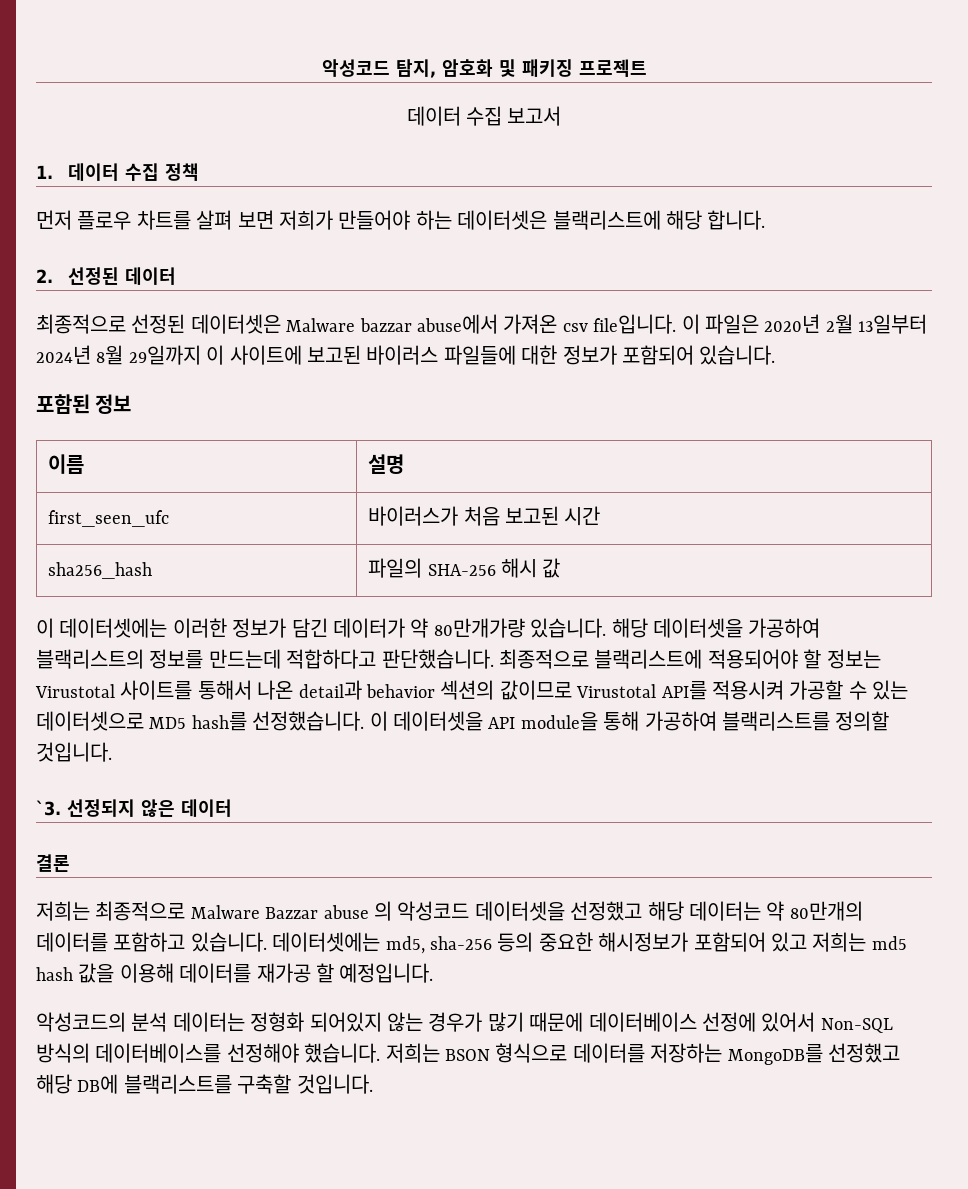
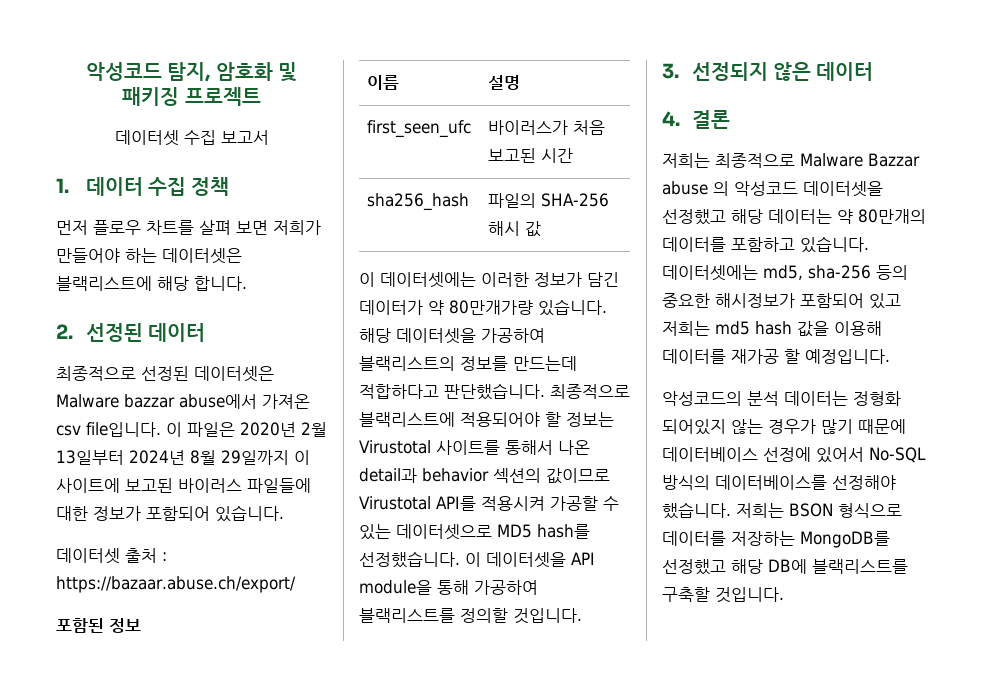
- 데이터 수집 보고서
+ 데이터셋 수집 보고서
+ 데이터셋 출처 : https://bazaar.abuse.ch/export/
- `3. 선정되지 않은 데이터
+ 3. 선정되지 않은 데이터
- 결론
+ 4. 결론
- 악성코드의 분석 데이터는 정형화 되어있지 않는 경우가 많기 때문에 데이터베이스 선정에 있어서 Non-SQL 방식의 데이터베이스를 선정해야 했습니다.
+ 악성코드의 분석 데이터는 정형화 되어있지 않는 경우가 많기 때문에 데이터베이스 선정에 있어서 No-SQL 방식의 데이터베이스를 선정해야 했습니다.

